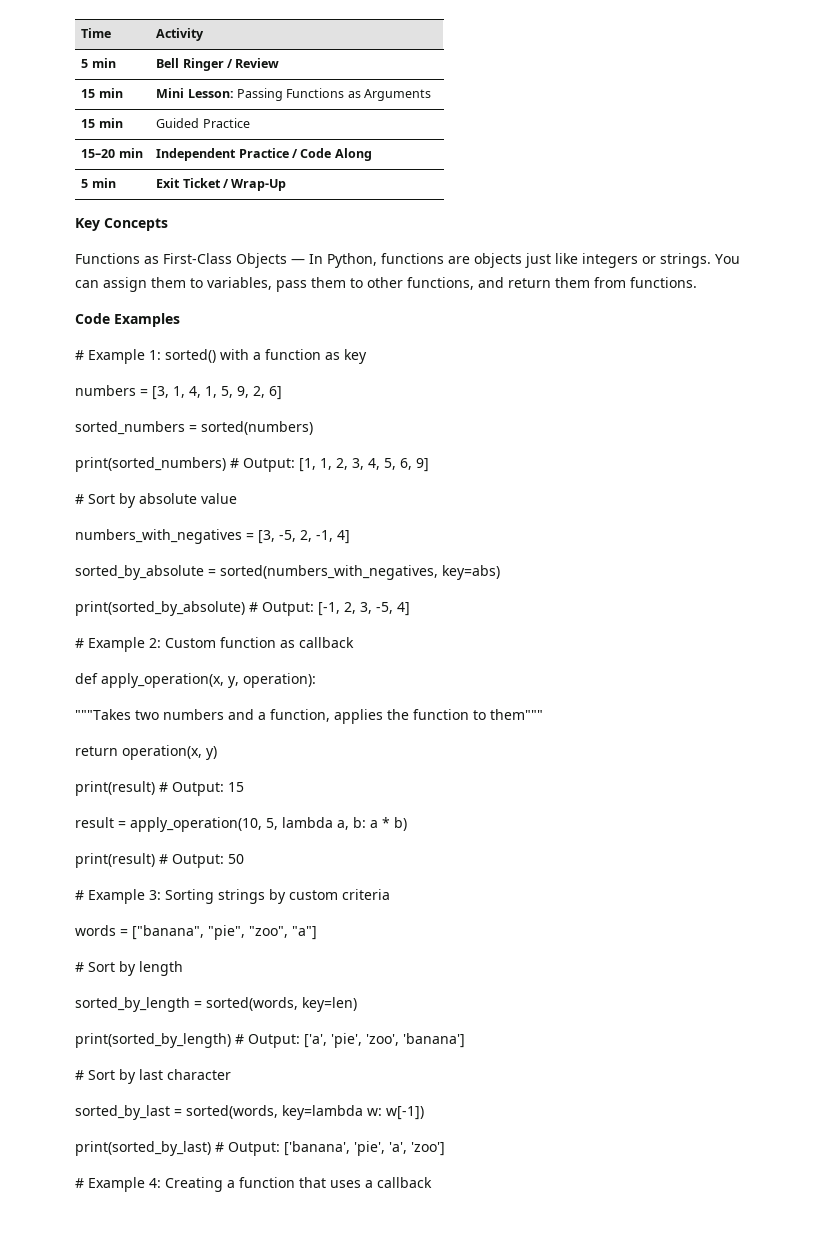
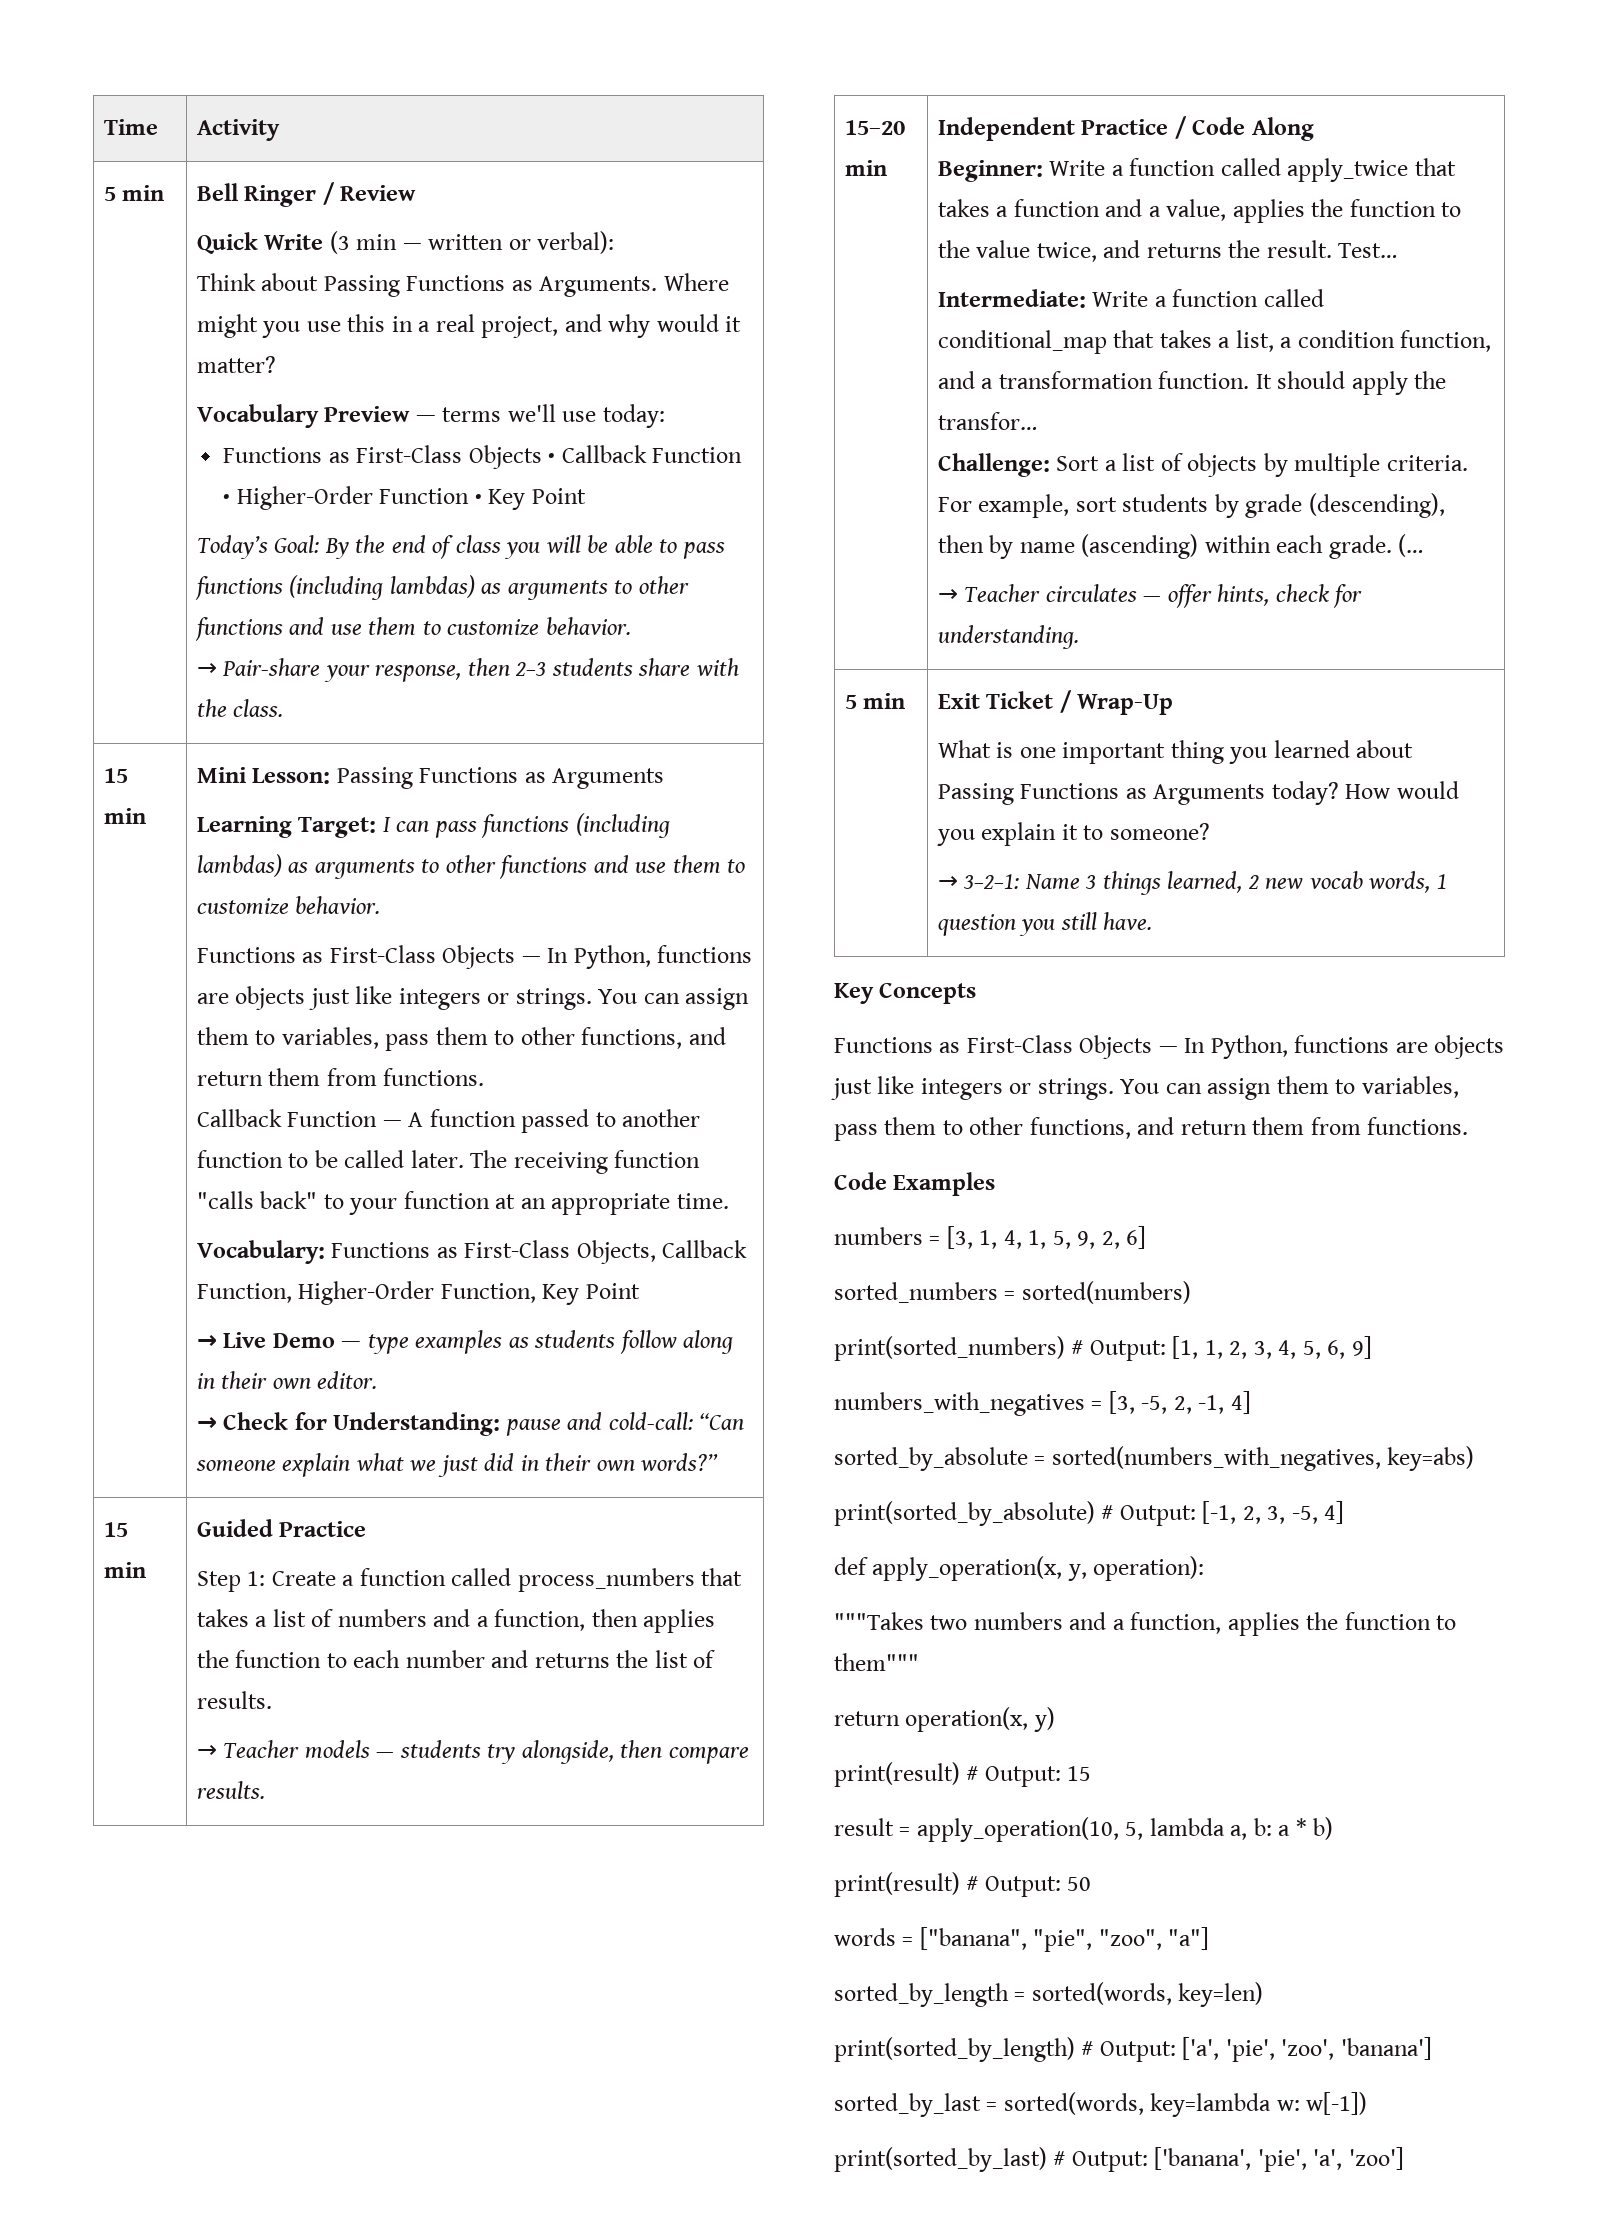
+ Quick Write (3 min — written or verbal):
+ Think about Passing Functions as Arguments. Where might you use this in a real project, and why would it matter?
+ Vocabulary Preview — terms we'll use today:
+ Functions as First-Class Objects • Callback Function • Higher-Order Function • Key Point
+ Today’s Goal: By the end of class you will be able to pass functions (including lambdas) as arguments to other functions and use them to customize behavior.
+ → Pair-share your response, then 2–3 students share with the class.
+ Learning Target: I can pass functions (including lambdas) as arguments to other functions and use them to customize behavior.
+ Functions as First-Class Objects — In Python, functions are objects just like integers or strings. You can assign them to variables, pass them to other functions, and return them from functions.
+ Callback Function — A function passed to another function to be called later. The receiving function "calls back" to your function at an appropriate time.
+ Vocabulary: Functions as First-Class Objects, Callback Function, Higher-Order Function, Key Point
+ → Live Demo — type examples as students follow along in their own editor.
+ → Check for Understanding: pause and cold-call: “Can someone explain what we just did in their own words?”
  15 min | Guided Practice
+ Step 1: Create a function called process_numbers that takes a list of numbers and a function, then applies the function to each number and returns the list of results.
+ → Teacher models — students try alongside, then compare results.
+ Beginner: Write a function called apply_twice that takes a function and a value, applies the function to the value twice, and returns the result. Test…
+ Intermediate: Write a function called conditional_map that takes a list, a condition function, and a transformation function. It should apply the transfor…
+ Challenge: Sort a list of objects by multiple criteria. For example, sort students by grade (descending), then by name (ascending) within each grade. (…
+ → Teacher circulates — offer hints, check for understanding.
+ What is one important thing you learned about Passing Functions as Arguments today? How would you explain it to someone?
+ → 3–2–1: Name 3 things learned, 2 new vocab words, 1 question you still have.
- # Example 1: sorted() with a function as key
- # Sort by absolute value
- # Example 2: Custom function as callback
- # Example 3: Sorting strings by custom criteria
- # Sort by length
- # Sort by last character
- # Example 4: Creating a function that uses a callback

